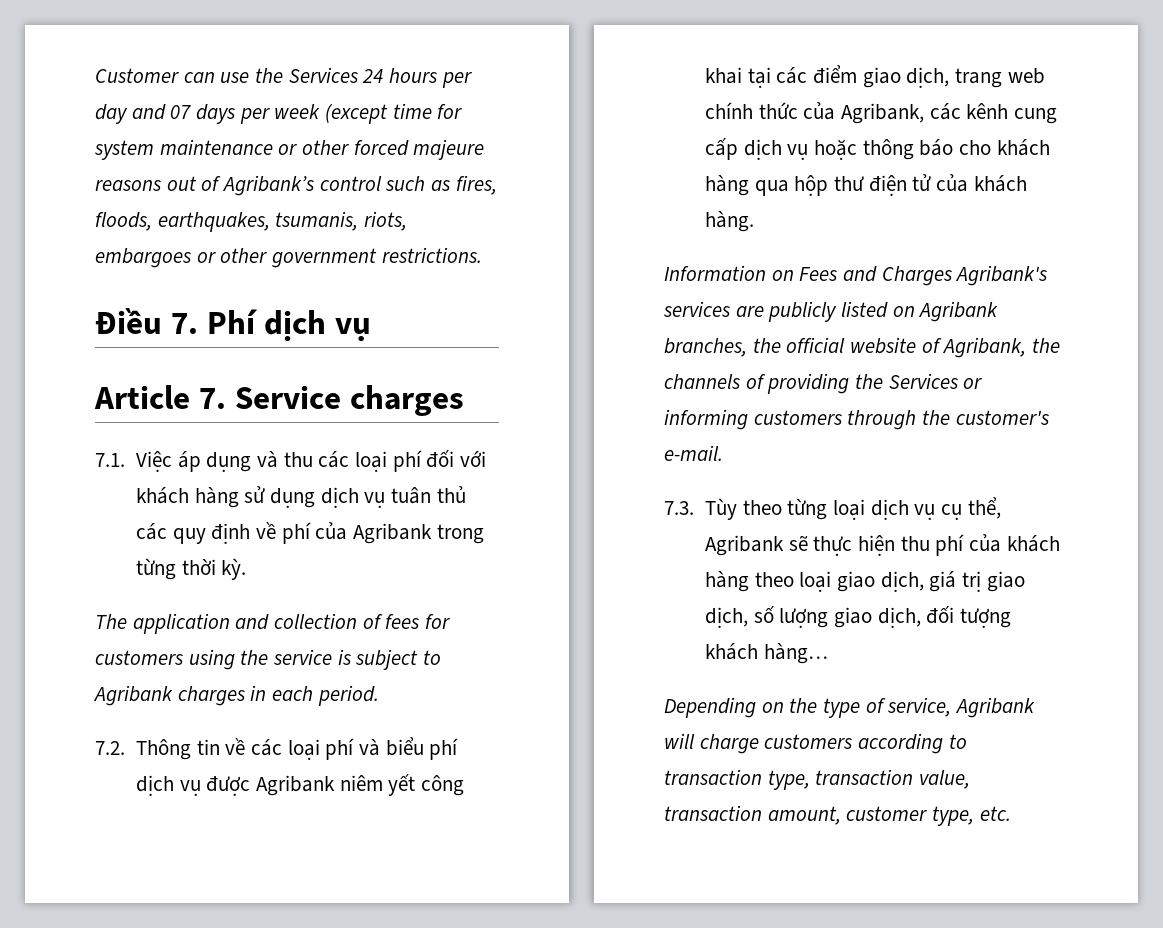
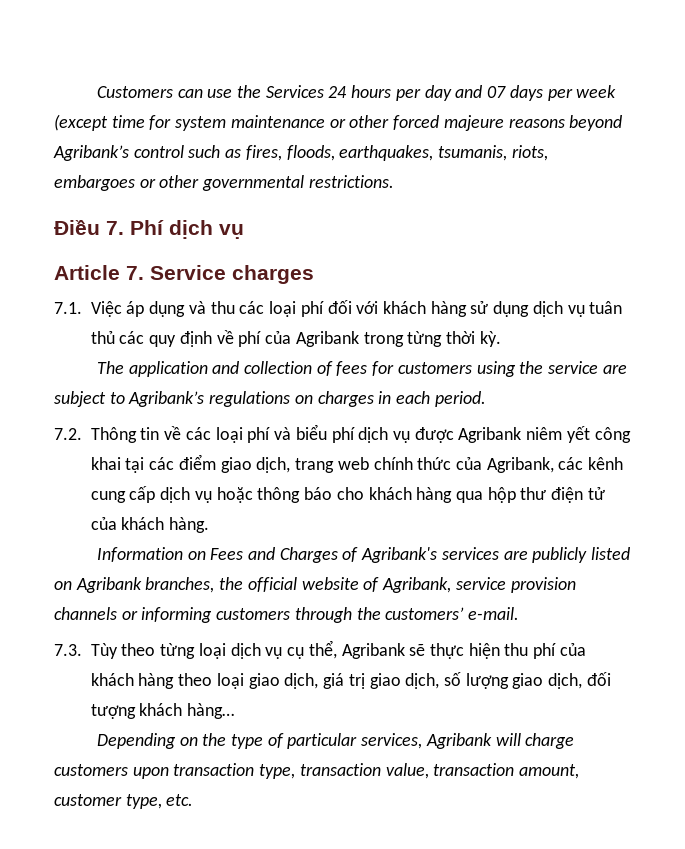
- Customer can use the Services 24 hours per day and 07 days per week (except time for system maintenance or other forced majeure reasons out of Agribank’s control such as fires, floods, earthquakes, tsumanis, riots, embargoes or other government restrictions.
+ Customers can use the Services 24 hours per day and 07 days per week (except time for system maintenance or other forced majeure reasons beyond Agribank’s control such as fires, floods, earthquakes, tsumanis, riots, embargoes or other governmental restrictions.
- The application and collection of fees for customers using the service is subject to Agribank charges in each period.
+ The application and collection of fees for customers using the service are subject to Agribank’s regulations on charges in each period.
- Information on Fees and Charges Agribank's services are publicly listed on Agribank branches, the official website of Agribank, the channels of providing the Services or informing customers through the customer's e-mail.
+ Information on Fees and Charges of Agribank's services are publicly listed on Agribank branches, the official website of Agribank, service provision channels or informing customers through the customers’ e-mail.
- Depending on the type of service, Agribank will charge customers according to transaction type, transaction value, transaction amount, customer type, etc.
+ Depending on the type of particular services, Agribank will charge customers upon transaction type, transaction value, transaction amount, customer type, etc.

